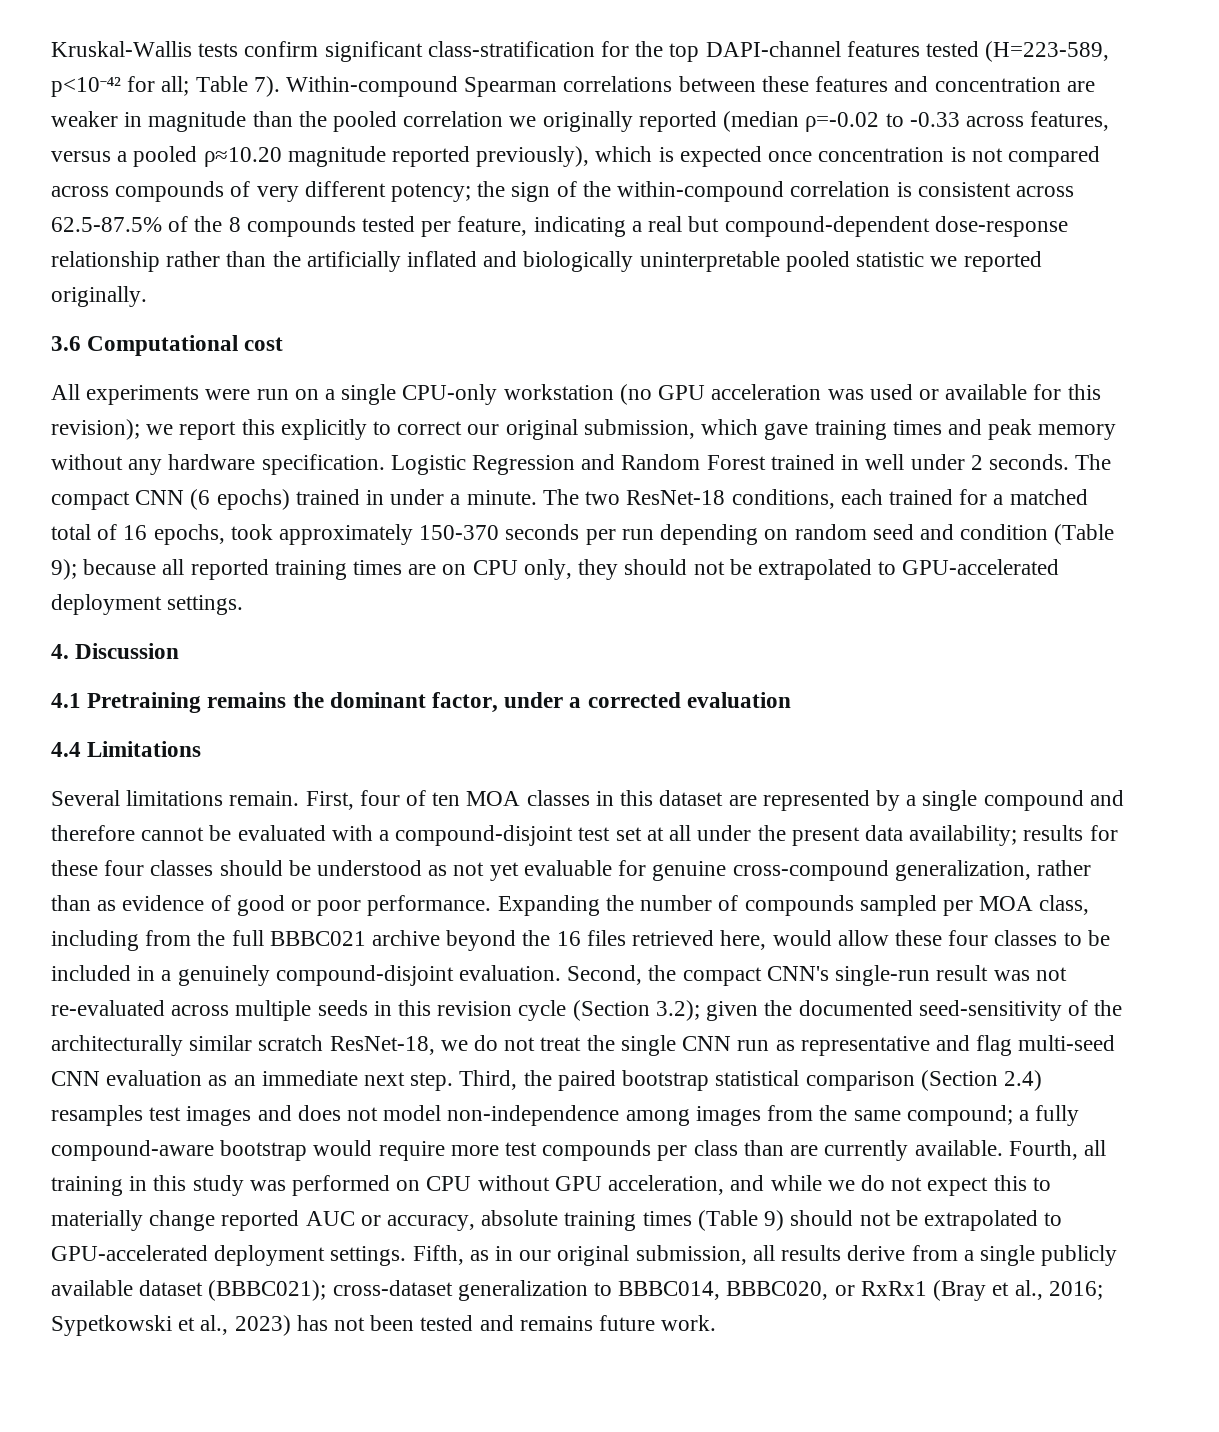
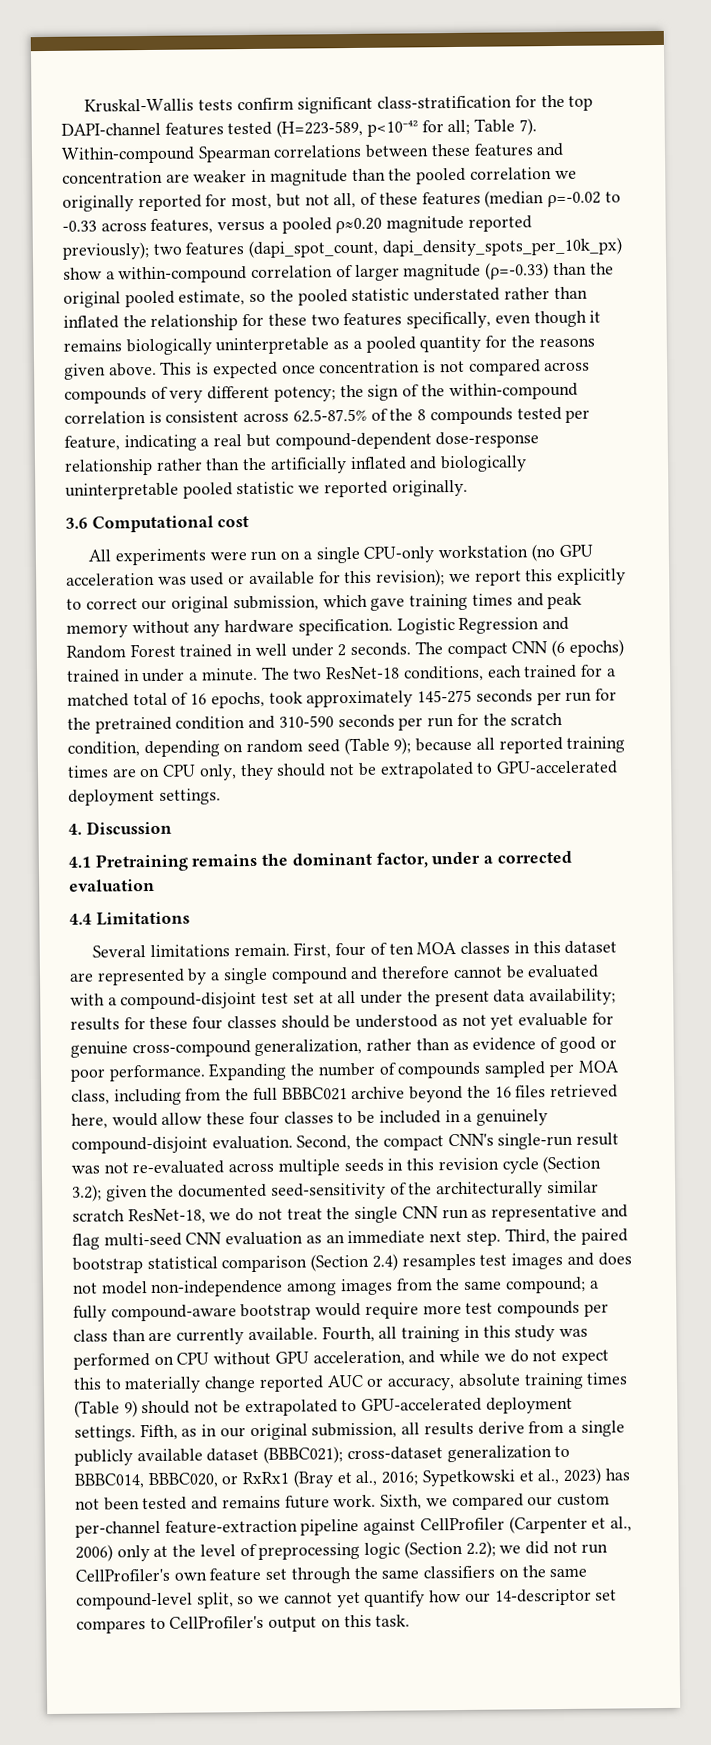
- Within-compound Spearman correlations between these features and concentration are weaker in magnitude than the pooled correlation we originally reported (median ρ=-0.02 to -0.33 across features, versus a pooled ρ≈10.20 magnitude reported previously), which is expected once concentration is not compared across compounds of very different potency;
+ Within-compound Spearman correlations between these features and concentration are weaker in magnitude than the pooled correlation we originally reported for most, but not all, of these features (median ρ=-0.02 to -0.33 across features, versus a pooled ρ≈0.20 magnitude reported previously); two features (dapi_spot_count, dapi_density_spots_per_10k_px) show a within-compound correlation of larger magnitude (ρ=-0.33) than the original pooled estimate, so the pooled statistic understated rather than inflated the relationship for these two features specifically, even though it remains biologically uninterpretable as a pooled quantity for the reasons given above. This is expected once concentration is not compared across compounds of very different potency;
- The two ResNet-18 conditions, each trained for a matched total of 16 epochs, took approximately 150-370 seconds per run depending on random seed and condition (Table 9); because all reported training times are on CPU only, they should not be extrapolated to GPU-accelerated deployment settings.
+ The two ResNet-18 conditions, each trained for a matched total of 16 epochs, took approximately 145-275 seconds per run for the pretrained condition and 310-590 seconds per run for the scratch condition, depending on random seed (Table 9); because all reported training times are on CPU only, they should not be extrapolated to GPU-accelerated deployment settings.
+ Sixth, we compared our custom per-channel feature-extraction pipeline against CellProfiler (Carpenter et al., 2006) only at the level of preprocessing logic (Section 2.2); we did not run CellProfiler's own feature set through the same classifiers on the same compound-level split, so we cannot yet quantify how our 14-descriptor set compares to CellProfiler's output on this task.

